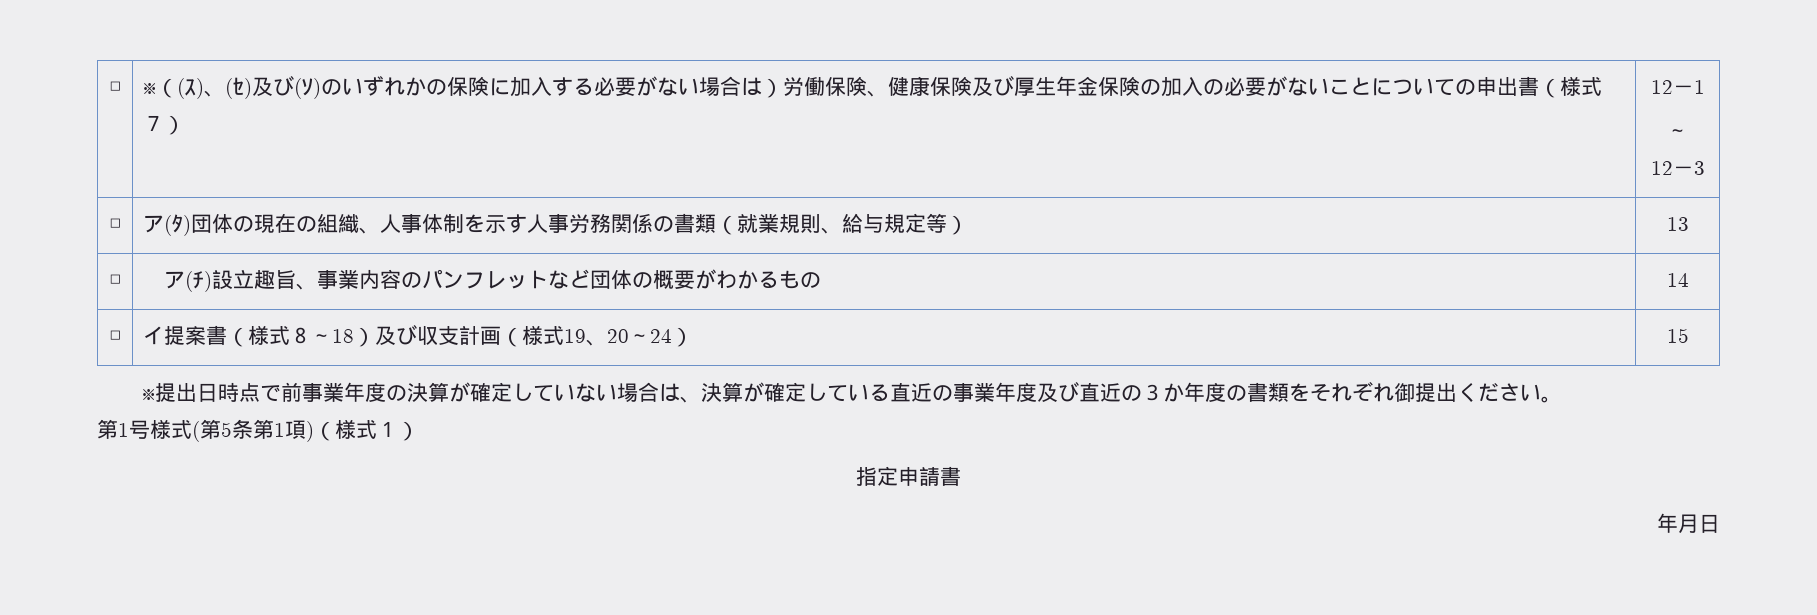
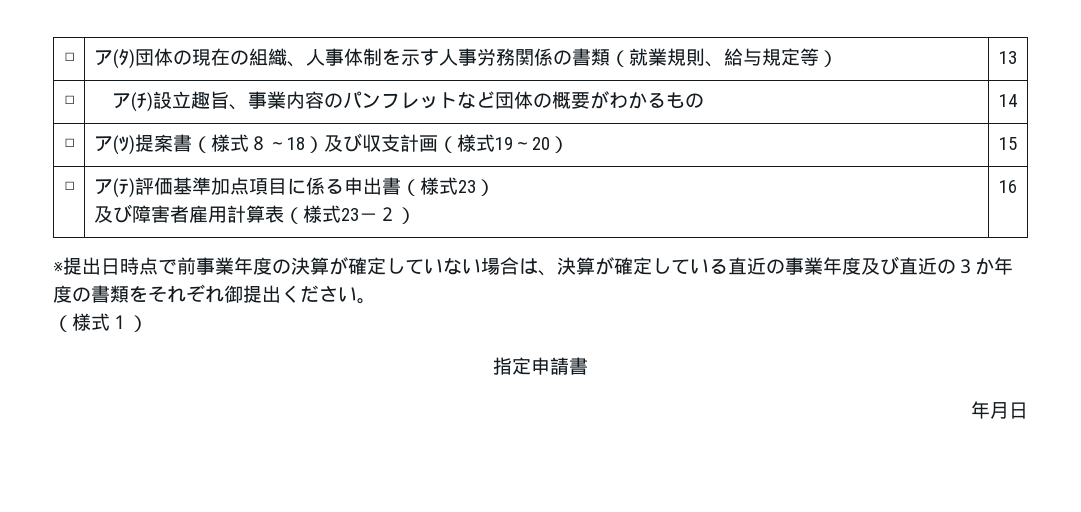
- □ | ※（(ｽ)、(ｾ)及び(ｿ)のいずれかの保険に加入する必要がない場合は）労働保険、健康保険及び厚生年金保険の加入の必要がないことについての申出書（様式７） | 12－1
- ～
- 12－3
- □ | イ提案書（様式８～18）及び収支計画（様式19、20～24） | 15
+ □ | ア(ﾂ)提案書（様式８～18）及び収支計画（様式19～20） | 15
+ □ | ア(ﾃ)評価基準加点項目に係る申出書（様式23）
+ 及び障害者雇用計算表（様式23－２） | 16
- 第1号様式(第5条第1項)（様式１）
+ （様式１）

